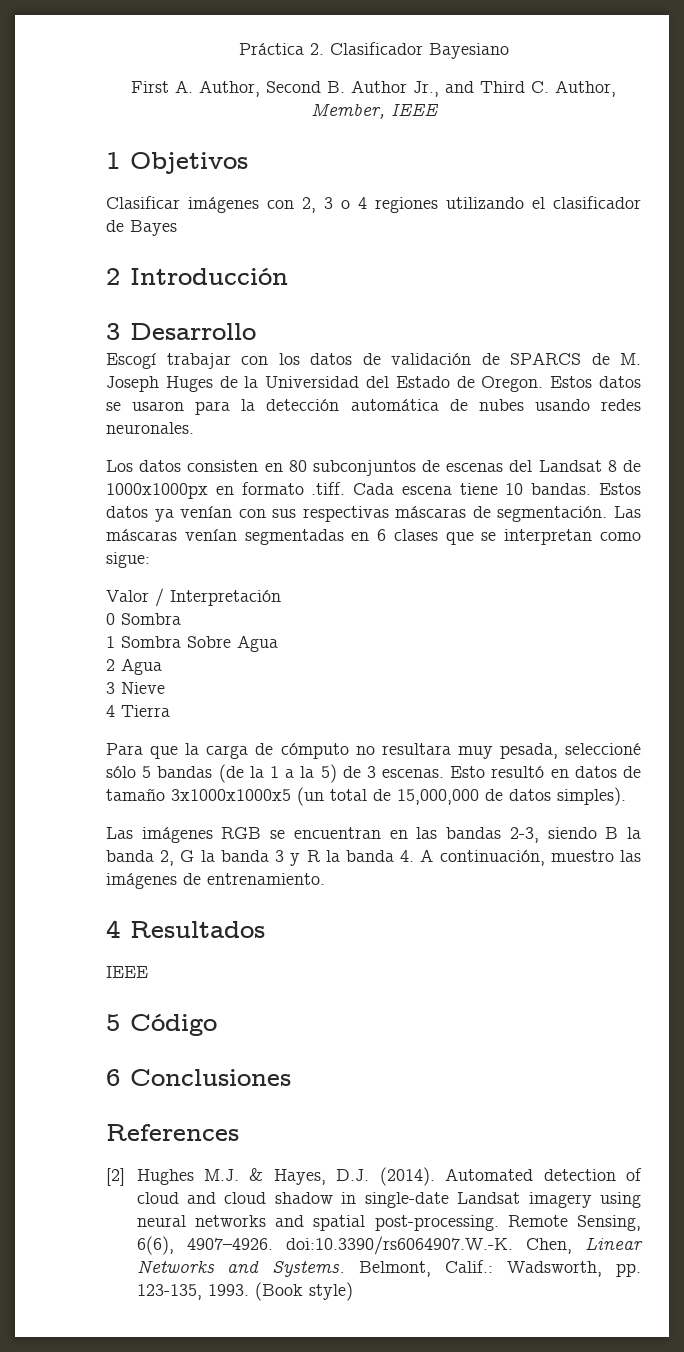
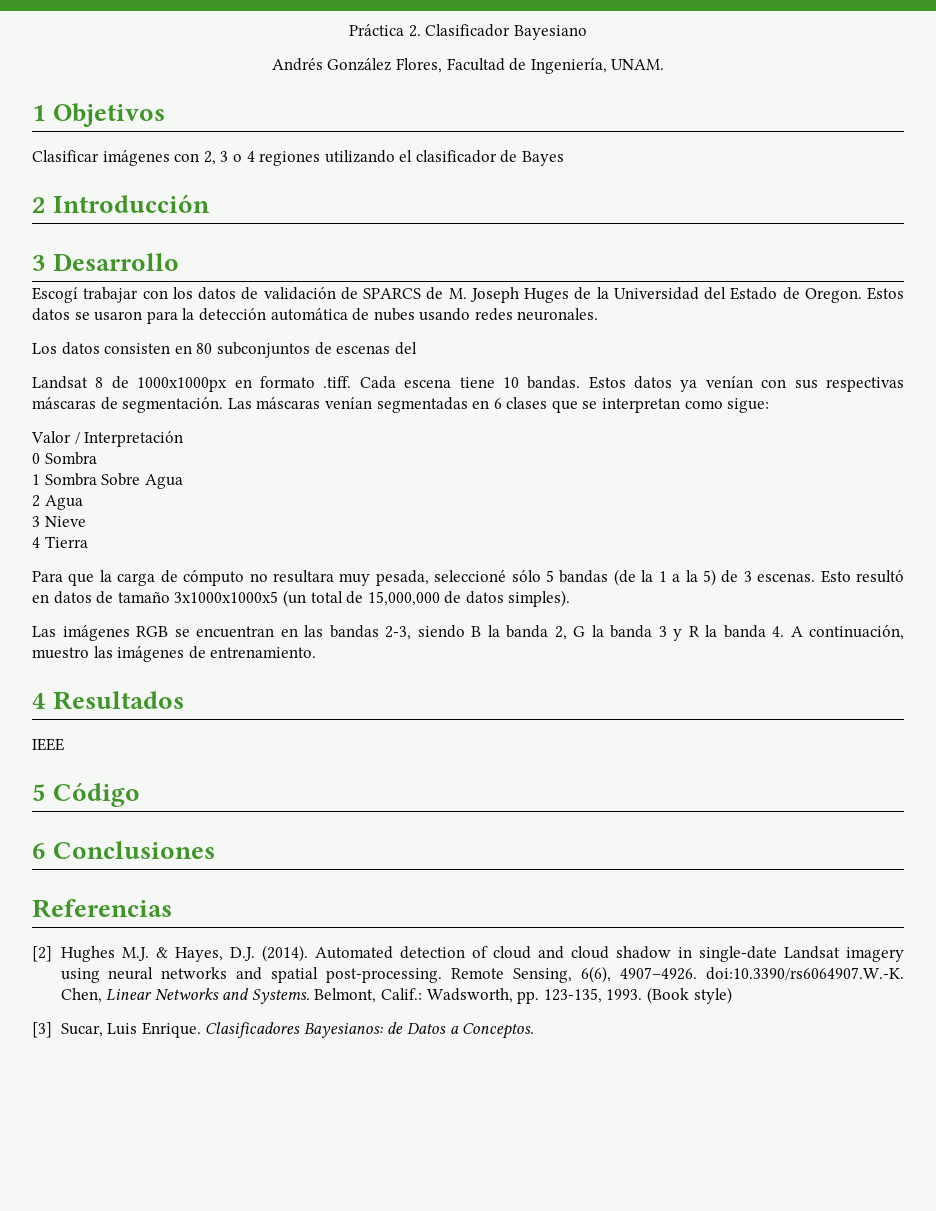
- First A. Author, Second B. Author Jr., and Third C. Author, Member, IEEE
+ Andrés González Flores, Facultad de Ingeniería, UNAM.
- Los datos consisten en 80 subconjuntos de escenas del Landsat 8 de 1000x1000px en formato .tiff. Cada escena tiene 10 bandas.
+ Los datos consisten en 80 subconjuntos de escenas del
+ Landsat 8 de 1000x1000px en formato .tiff. Cada escena tiene 10 bandas.
- References
+ Referencias
+ [3] Sucar, Luis Enrique. Clasificadores Bayesianos: de Datos a Conceptos.

